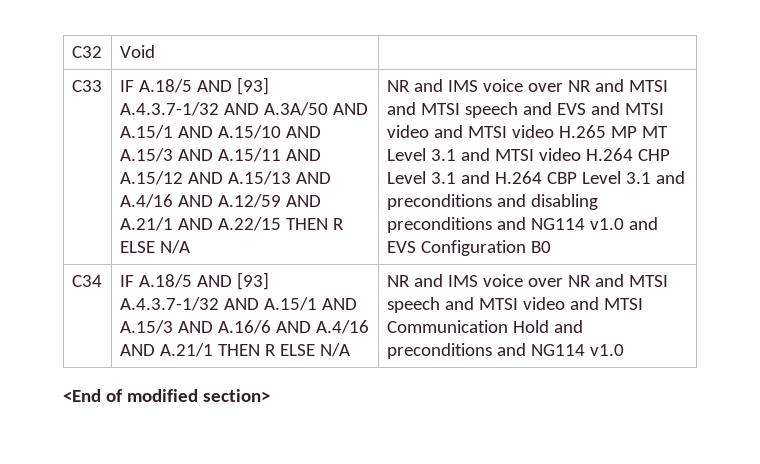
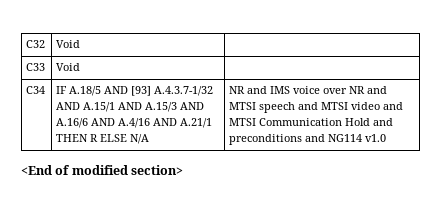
- C33 | IF A.18/5 AND [93] A.4.3.7-1/32 AND A.3A/50 AND A.15/1 AND A.15/10 AND A.15/3 AND A.15/11 AND A.15/12 AND A.15/13 AND A.4/16 AND A.12/59 AND A.21/1 AND A.22/15 THEN R ELSE N/A | NR and IMS voice over NR and MTSI and MTSI speech and EVS and MTSI video and MTSI video H.265 MP MT Level 3.1 and MTSI video H.264 CHP Level 3.1 and H.264 CBP Level 3.1 and preconditions and disabling preconditions and NG114 v1.0 and EVS Configuration B0
+ C33 | Void

